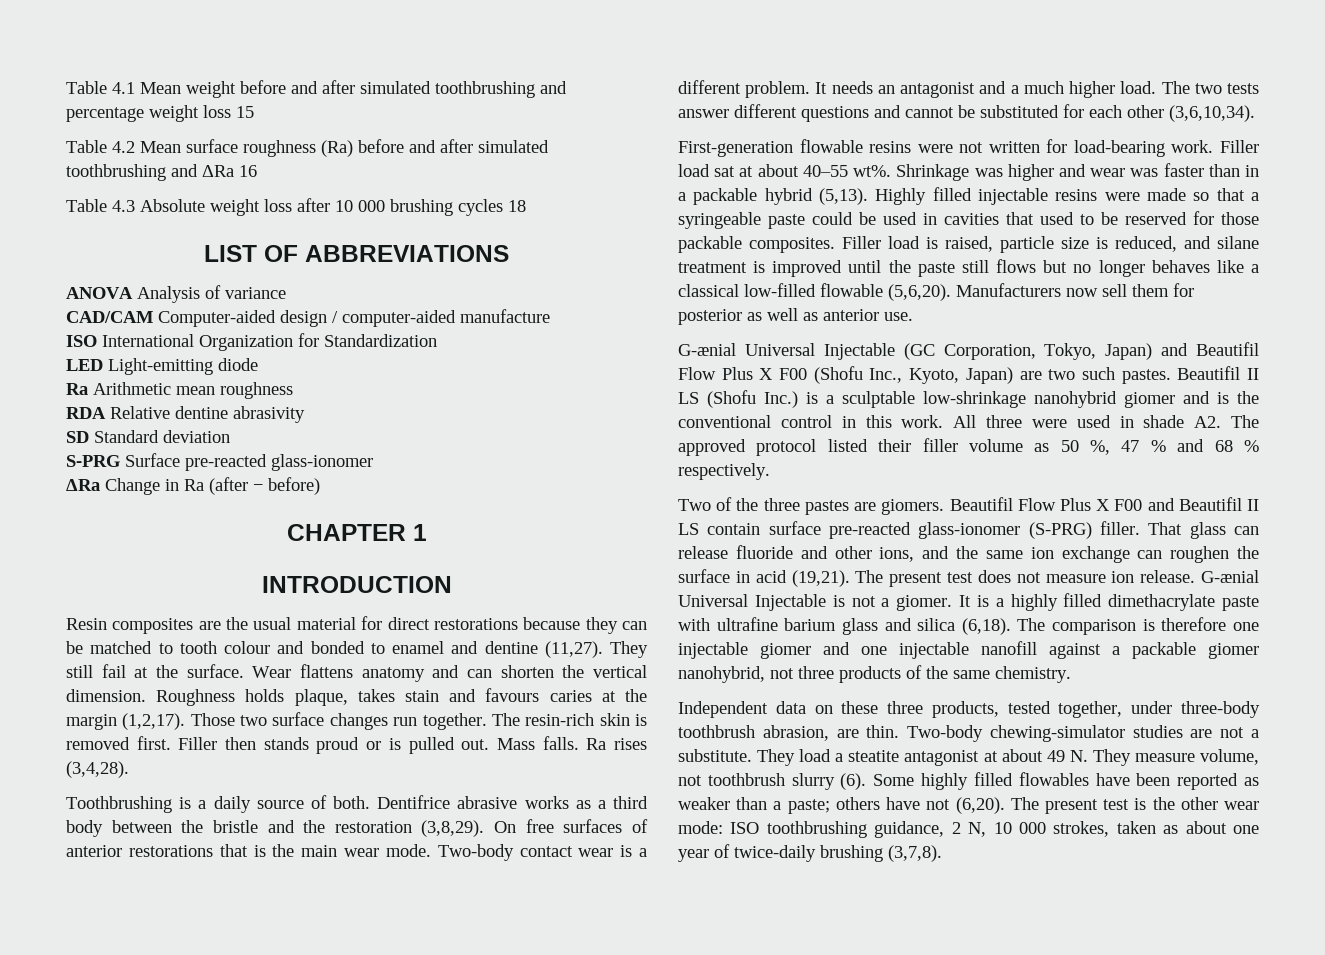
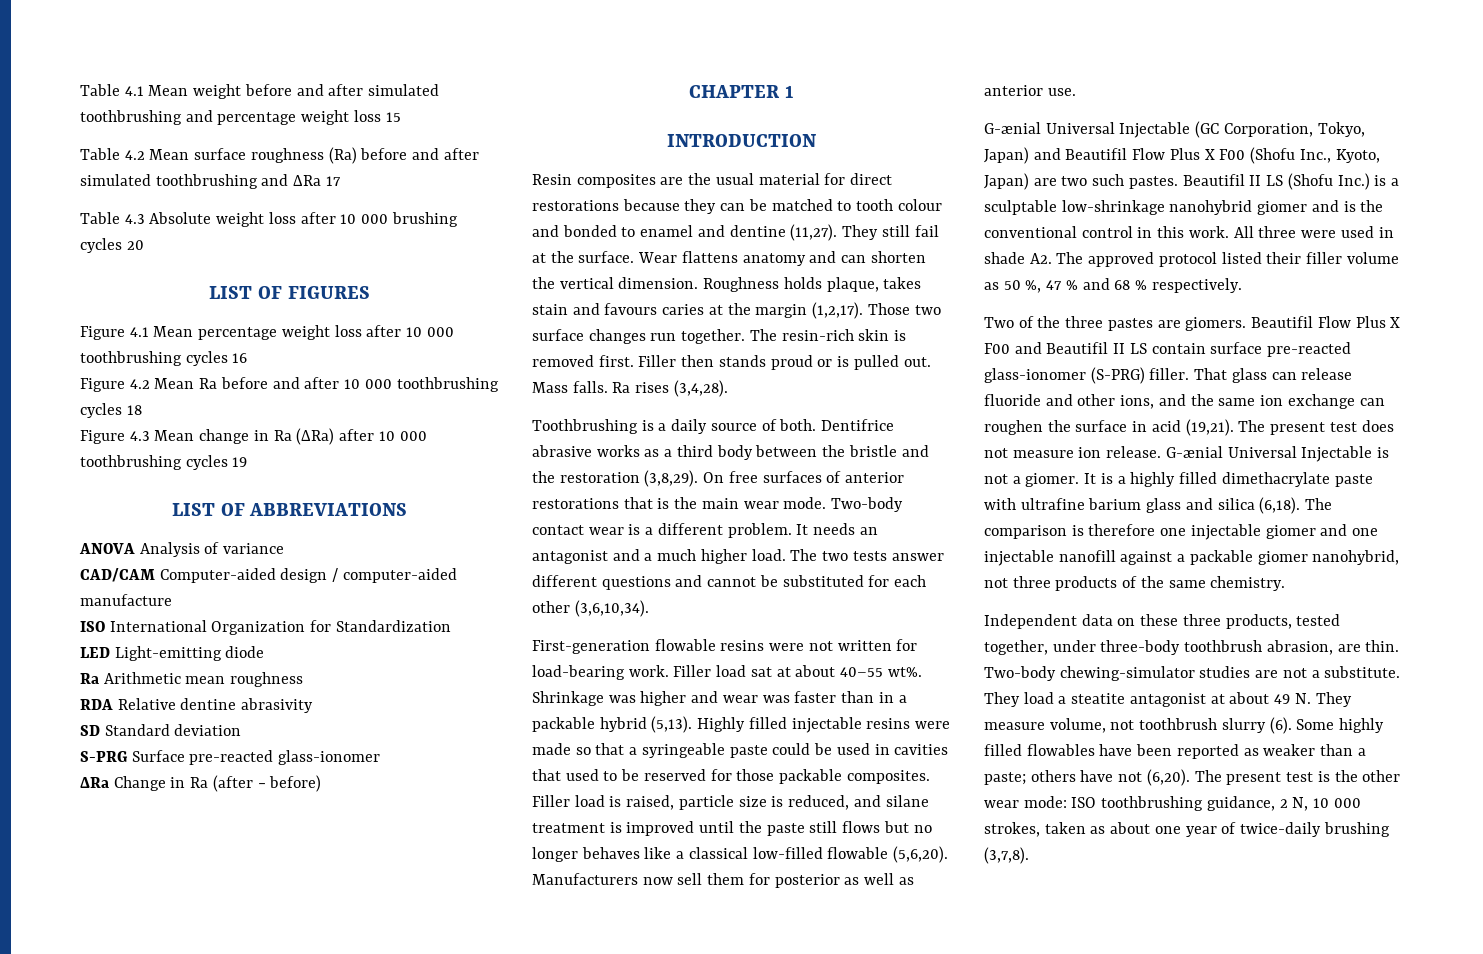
- Table 4.2 Mean surface roughness (Ra) before and after simulated toothbrushing and ΔRa 16
+ Table 4.2 Mean surface roughness (Ra) before and after simulated toothbrushing and ΔRa 17
- Table 4.3 Absolute weight loss after 10 000 brushing cycles 18
+ Table 4.3 Absolute weight loss after 10 000 brushing cycles 20
+ LIST OF FIGURES
+ Figure 4.1 Mean percentage weight loss after 10 000 toothbrushing cycles 16
+ Figure 4.2 Mean Ra before and after 10 000 toothbrushing cycles 18
+ Figure 4.3 Mean change in Ra (ΔRa) after 10 000 toothbrushing cycles 19

